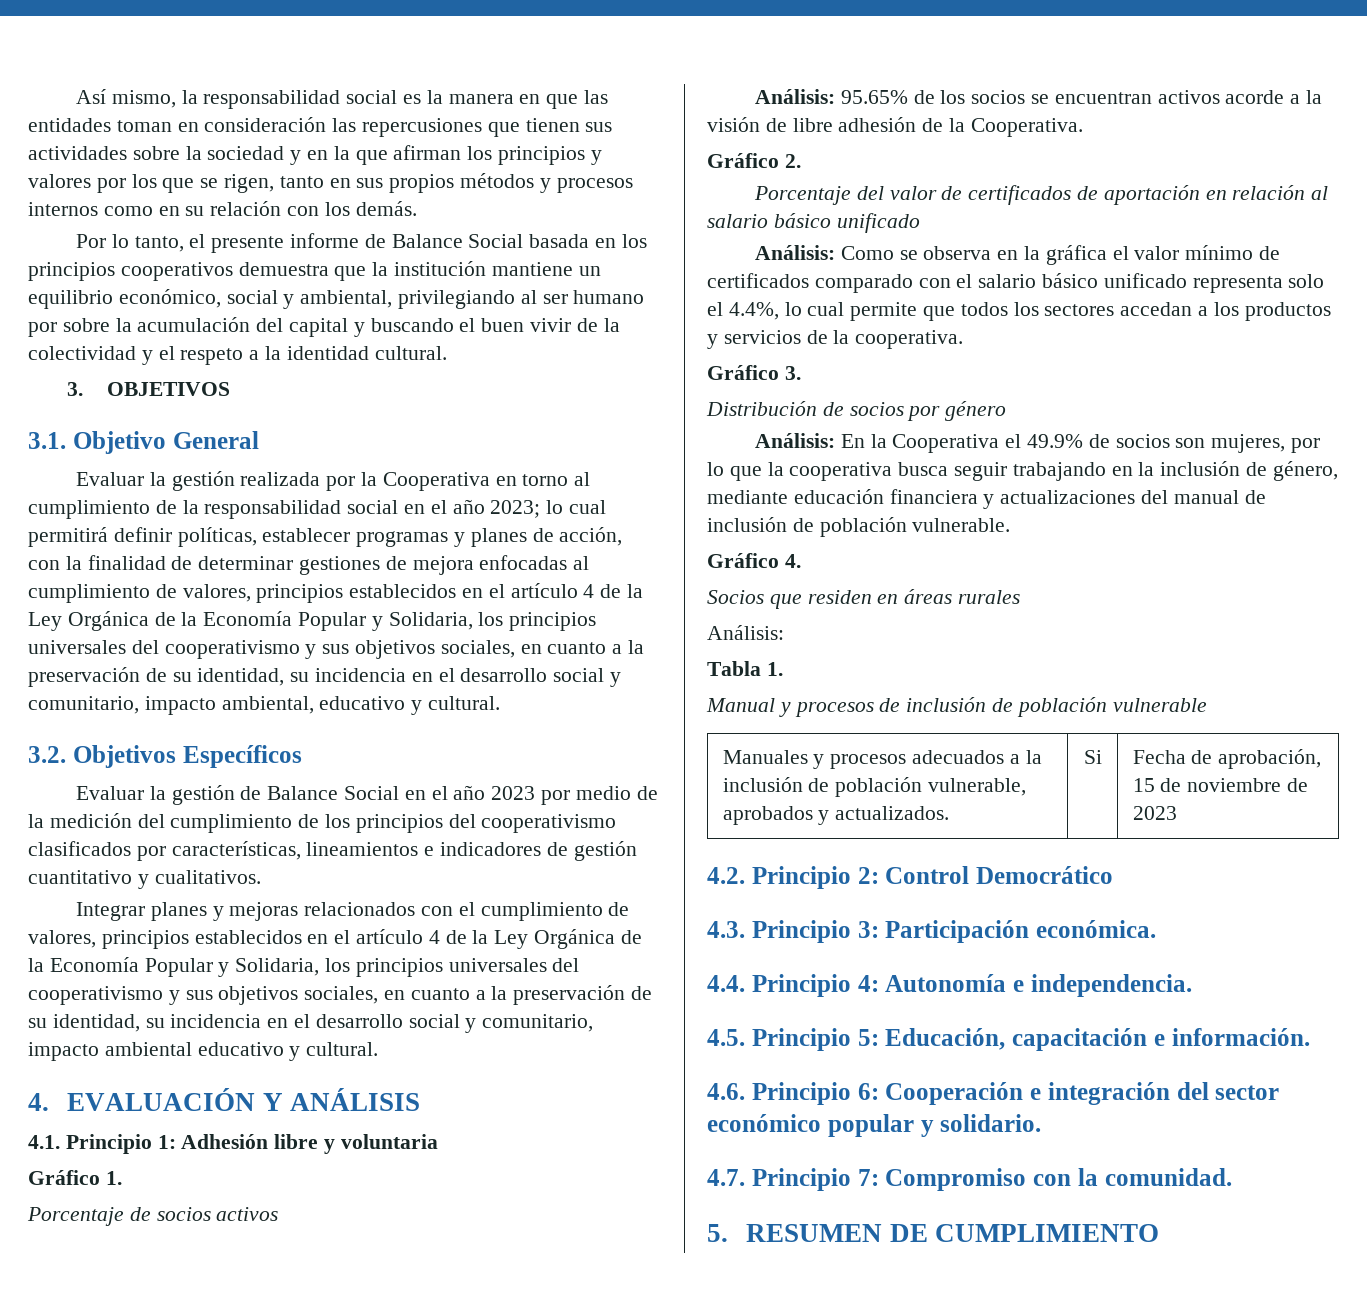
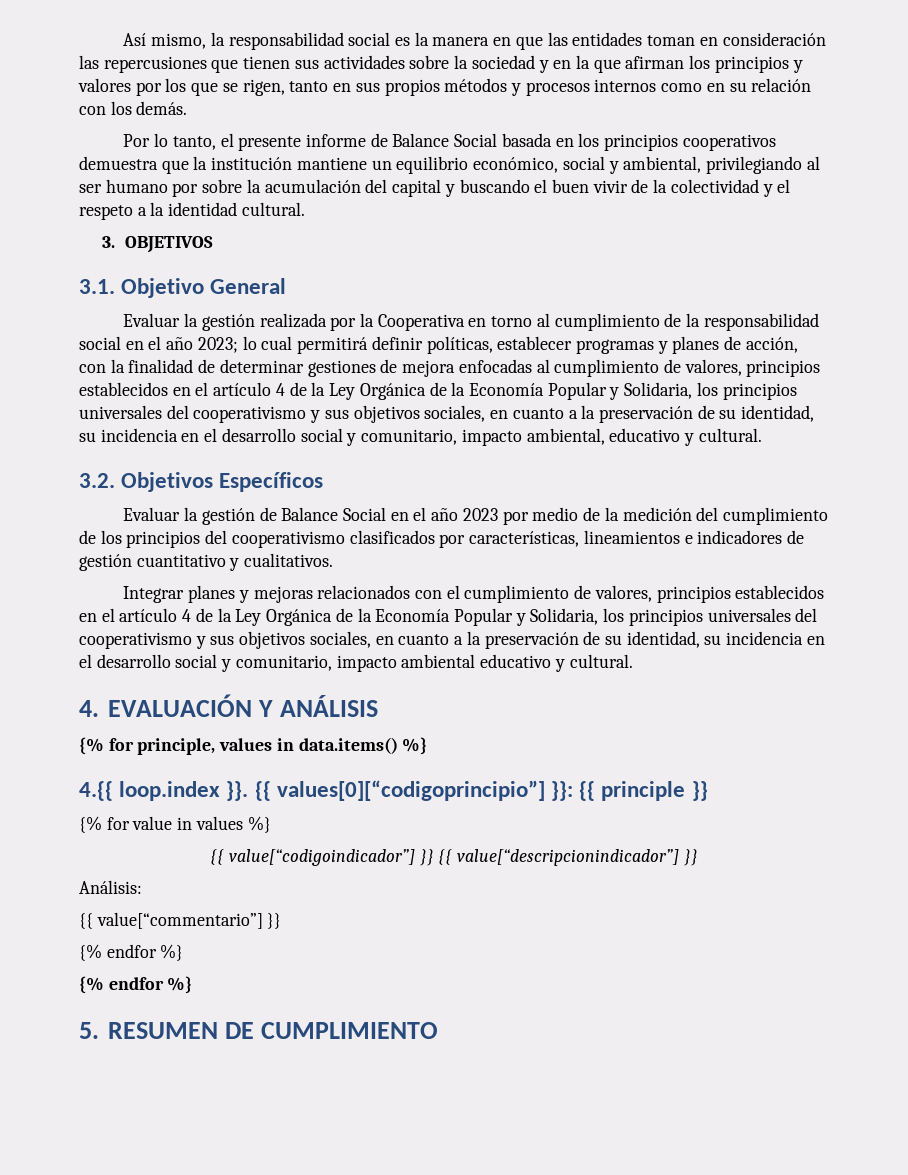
- 4.1. Principio 1: Adhesión libre y voluntaria
- Gráfico 1.
- Porcentaje de socios activos
- Análisis: 95.65% de los socios se encuentran activos acorde a la visión de libre adhesión de la Cooperativa.
- Gráfico 2.
- Porcentaje del valor de certificados de aportación en relación al salario básico unificado
- Análisis: Como se observa en la gráfica el valor mínimo de certificados comparado con el salario básico unificado representa solo el 4.4%, lo cual permite que todos los sectores accedan a los productos y servicios de la cooperativa.
- Gráfico 3.
- Distribución de socios por género
- Análisis: En la Cooperativa el 49.9% de socios son mujeres, por lo que la cooperativa busca seguir trabajando en la inclusión de género, mediante educación financiera y actualizaciones del manual de inclusión de población vulnerable.
- Gráfico 4.
- Socios que residen en áreas rurales
+ {% for principle, values in data.items() %}
+ 4.{{ loop.index }}. {{ values[0][“codigoprincipio”] }}: {{ principle }}
+ {% for value in values %}
+ {{ value[“codigoindicador”] }} {{ value[“descripcionindicador”] }}
  Análisis:
- Tabla 1.
- Manual y procesos de inclusión de población vulnerable
- Manuales y procesos adecuados a la inclusión de población vulnerable, aprobados y actualizados. | Si | Fecha de aprobación, 15 de noviembre de 2023
- 4.2. Principio 2: Control Democrático
- 4.3. Principio 3: Participación económica.
- 4.4. Principio 4: Autonomía e independencia.
- 4.5. Principio 5: Educación, capacitación e información.
- 4.6. Principio 6: Cooperación e integración del sector económico popular y solidario.
- 4.7. Principio 7: Compromiso con la comunidad.
+ {{ value[“commentario”] }}
+ {% endfor %}
+ {% endfor %}

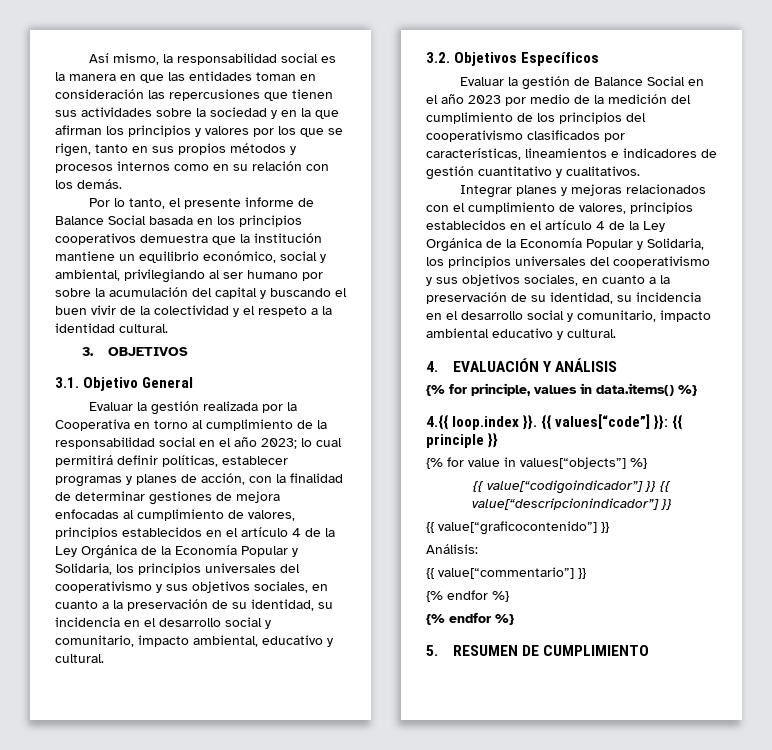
- {{ values[0][“codigoprincipio”] }}: {{ principle }}
+ {{ values[“code”] }}: {{ principle }}
- {% for value in values %}
+ {% for value in values[“objects”] %}
+ {{ value[“graficocontenido”] }}

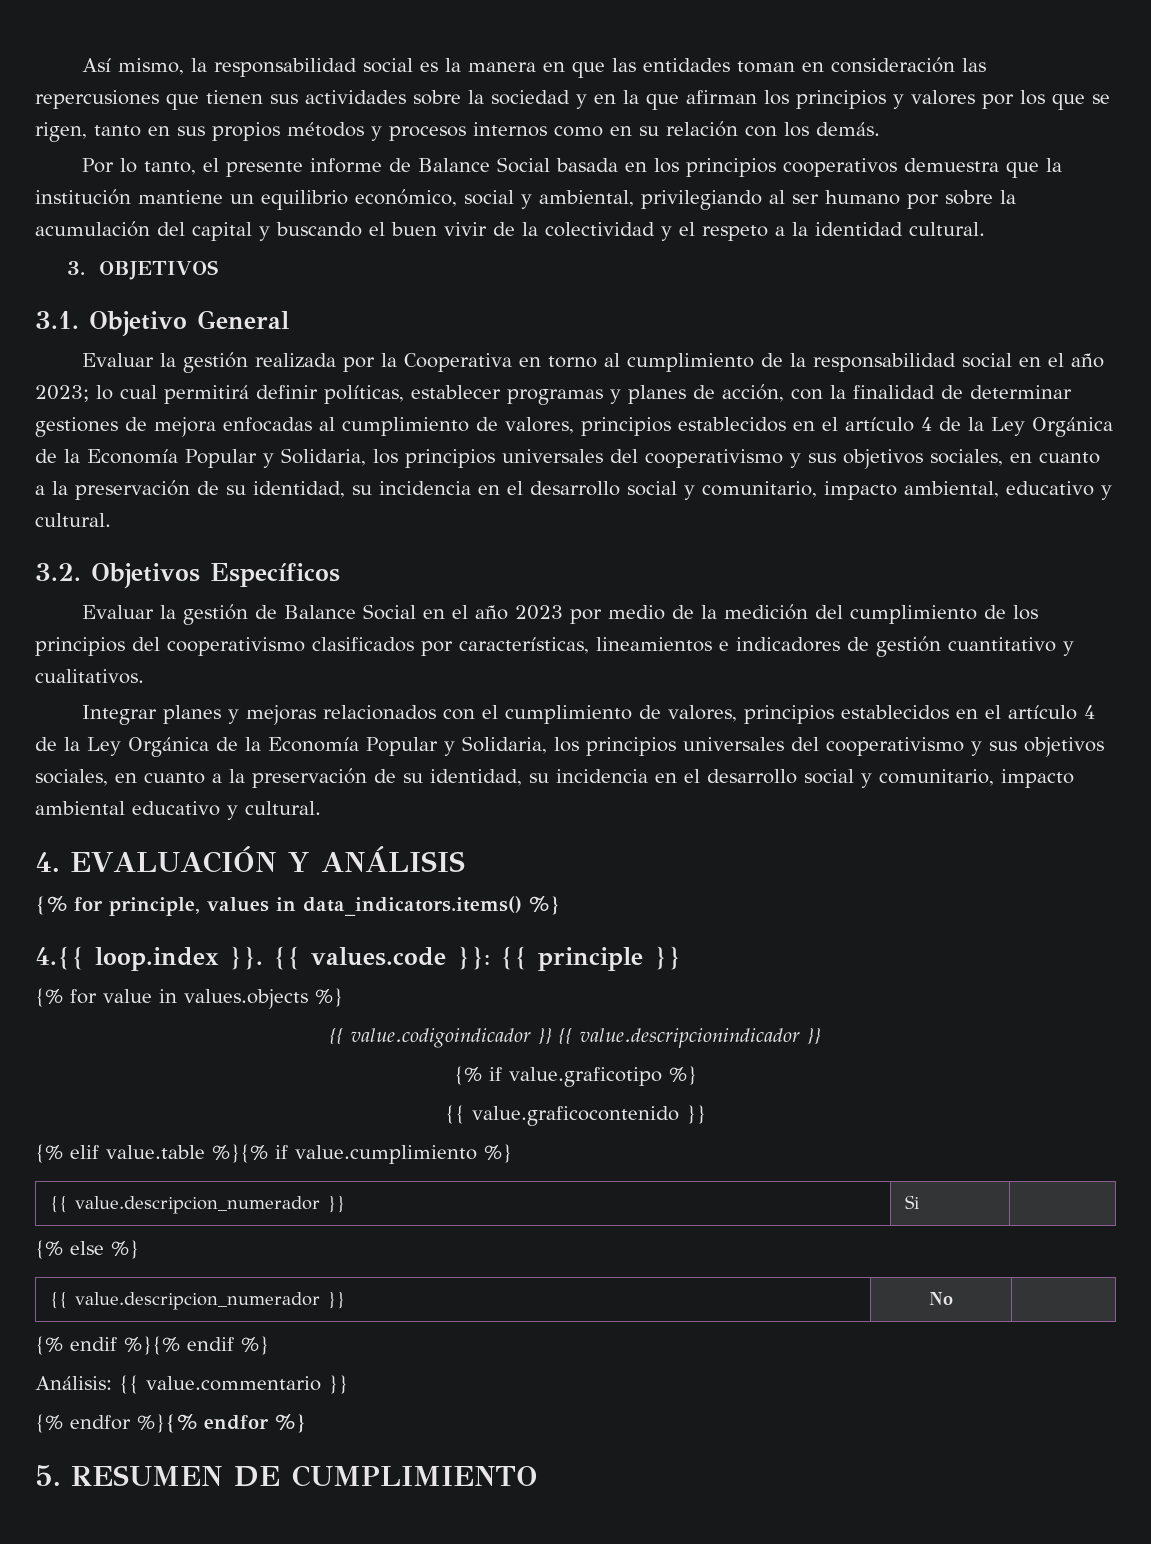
- {% for principle, values in data.items() %}
+ {% for principle, values in data_indicators.items() %}
- {{ values[“code”] }}: {{ principle }}
+ {{ values.code }}: {{ principle }}
- {% for value in values[“objects”] %}
- {{ value[“codigoindicador”] }} {{ value[“descripcionindicador”] }}
- {{ value[“graficocontenido”] }}
+ {% for value in values.objects %}
+ {{ value.codigoindicador }} {{ value.descripcionindicador }}
+ {% if value.graficotipo %}
+ {{ value.graficocontenido }}
+ {% elif value.table %}{% if value.cumplimiento %}
+ {{ value.descripcion_numerador }} | Si |
+ {% else %}
+ {{ value.descripcion_numerador }} | No |
+ {% endif %}{% endif %}
- Análisis:
- {{ value[“commentario”] }}
- {% endfor %}
- {% endfor %}
+ Análisis: {{ value.commentario }}
+ {% endfor %}{% endfor %}

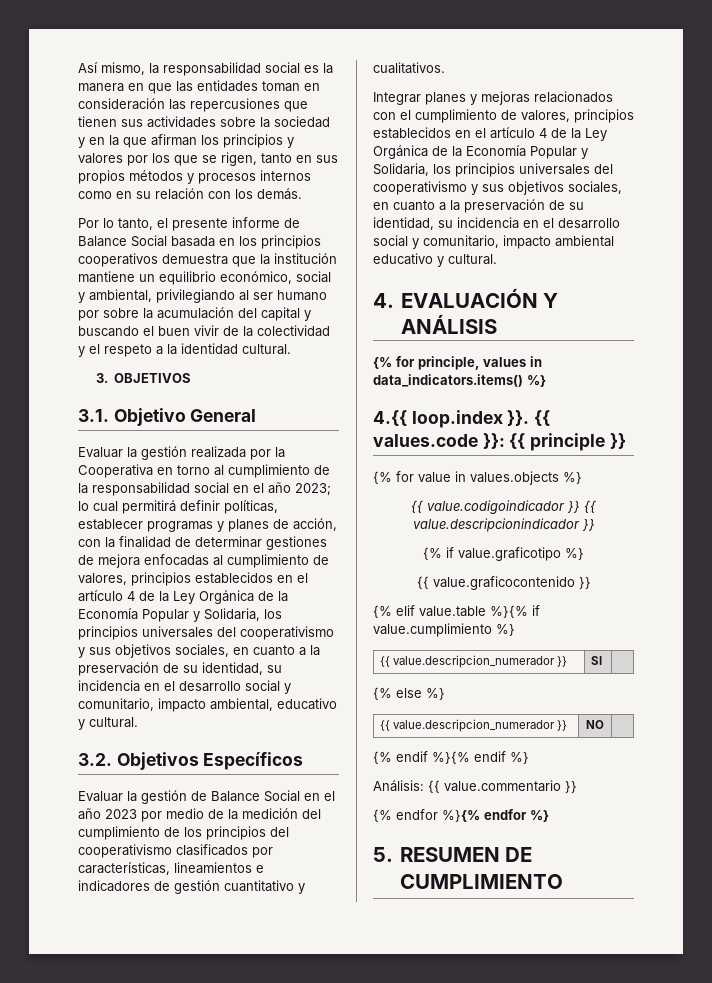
- {{ value.descripcion_numerador }} | Si |
+ {{ value.descripcion_numerador }} | SI |
- {{ value.descripcion_numerador }} | No |
+ {{ value.descripcion_numerador }} | NO |

